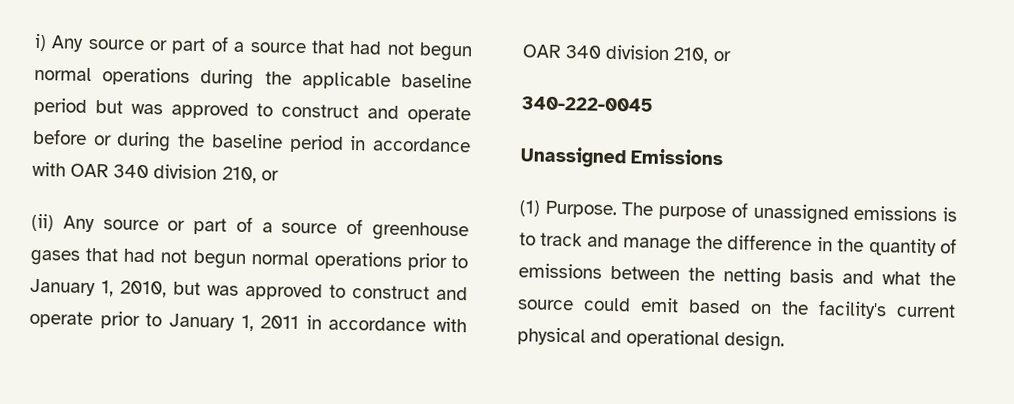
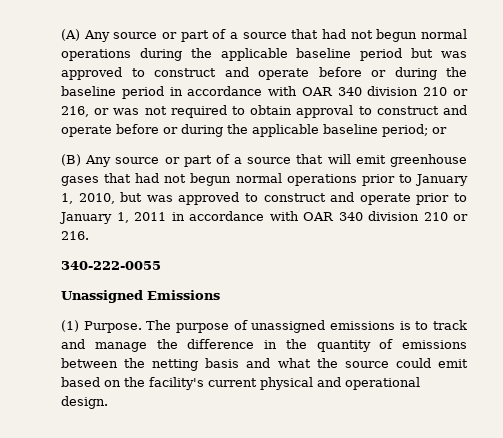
- i) Any source or part of a source that had not begun normal operations during the applicable baseline period but was approved to construct and operate before or during the baseline period in accordance with OAR 340 division 210, or
- (ii) Any source or part of a source of greenhouse gases that had not begun normal operations prior to January 1, 2010, but was approved to construct and operate prior to January 1, 2011 in accordance with OAR 340 division 210, or
- 340-222-0045
+ (A) Any source or part of a source that had not begun normal operations during the applicable baseline period but was approved to construct and operate before or during the baseline period in accordance with OAR 340 division 210 or 216, or was not required to obtain approval to construct and operate before or during the applicable baseline period; or
+ (B) Any source or part of a source that will emit greenhouse gases that had not begun normal operations prior to January 1, 2010, but was approved to construct and operate prior to January 1, 2011 in accordance with OAR 340 division 210 or 216.
+ 340-222-0055

